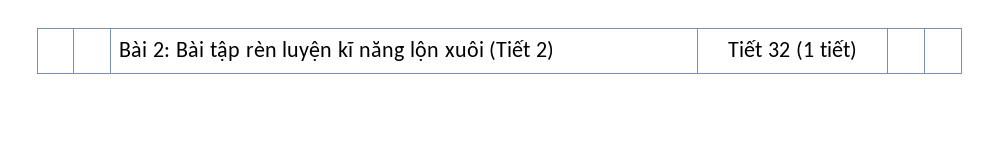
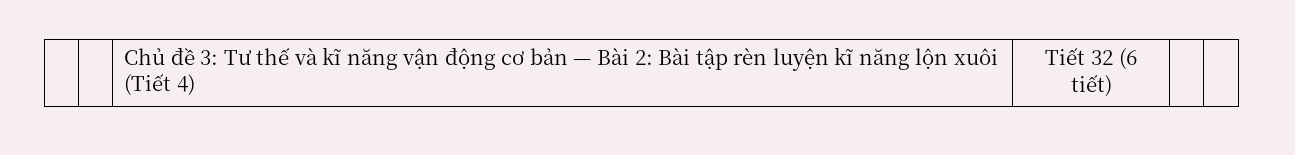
- | | Bài 2: Bài tập rèn luyện kĩ năng lộn xuôi (Tiết 2) | Tiết 32 (1 tiết) | |
+ | | Chủ đề 3: Tư thế và kĩ năng vận động cơ bản — Bài 2: Bài tập rèn luyện kĩ năng lộn xuôi (Tiết 4) | Tiết 32 (6 tiết) | |

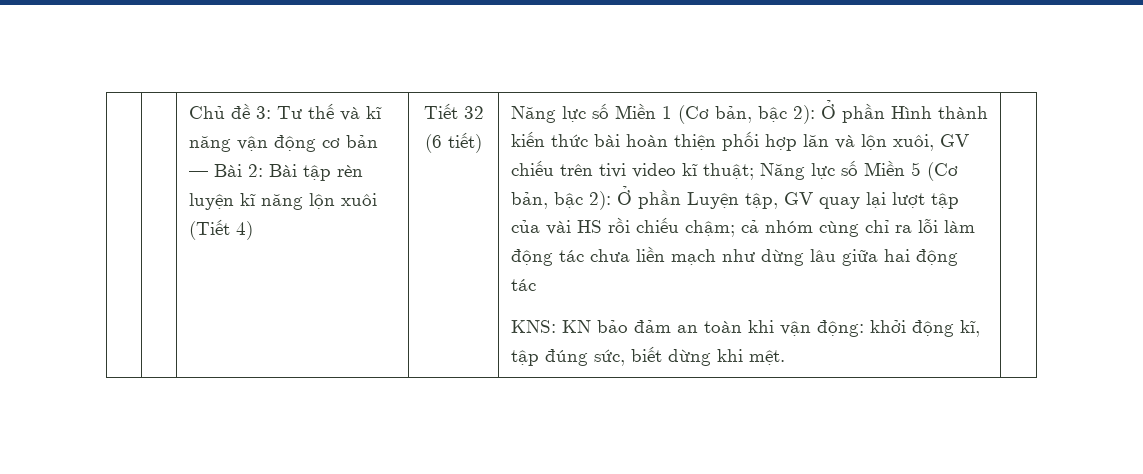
+ Năng lực số Miền 1 (Cơ bản, bậc 2): Ở phần Hình thành kiến thức bài hoàn thiện phối hợp lăn và lộn xuôi, GV chiếu trên tivi video kĩ thuật; Năng lực số Miền 5 (Cơ bản, bậc 2): Ở phần Luyện tập, GV quay lại lượt tập của vài HS rồi chiếu chậm; cả nhóm cùng chỉ ra lỗi làm động tác chưa liền mạch như dừng lâu giữa hai động tác
+ KNS: KN bảo đảm an toàn khi vận động: khởi động kĩ, tập đúng sức, biết dừng khi mệt.

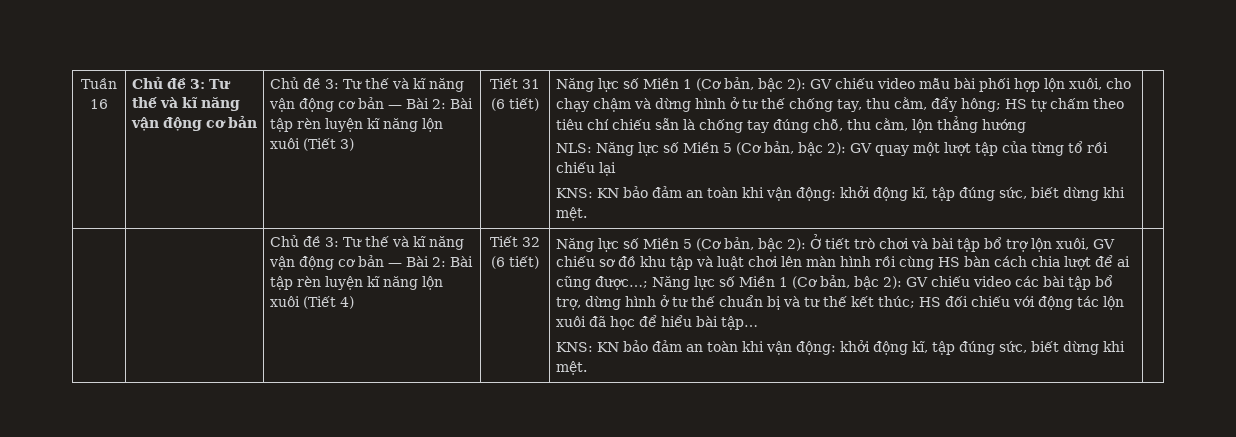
+ Tuần 16 | Chủ đề 3: Tư thế và kĩ năng vận động cơ bản | Chủ đề 3: Tư thế và kĩ năng vận động cơ bản — Bài 2: Bài tập rèn luyện kĩ năng lộn xuôi (Tiết 3) | Tiết 31 (6 tiết) | Năng lực số Miền 1 (Cơ bản, bậc 2): GV chiếu video mẫu bài phối hợp lộn xuôi, cho chạy chậm và dừng hình ở tư thế chống tay, thu cằm, đẩy hông; HS tự chấm theo tiêu chí chiếu sẵn là chống tay đúng chỗ, thu cằm, lộn thẳng hướng
+ NLS: Năng lực số Miền 5 (Cơ bản, bậc 2): GV quay một lượt tập của từng tổ rồi chiếu lại
+ KNS: KN bảo đảm an toàn khi vận động: khởi động kĩ, tập đúng sức, biết dừng khi mệt.
- Năng lực số Miền 1 (Cơ bản, bậc 2): Ở phần Hình thành kiến thức bài hoàn thiện phối hợp lăn và lộn xuôi, GV chiếu trên tivi video kĩ thuật; Năng lực số Miền 5 (Cơ bản, bậc 2): Ở phần Luyện tập, GV quay lại lượt tập của vài HS rồi chiếu chậm; cả nhóm cùng chỉ ra lỗi làm động tác chưa liền mạch như dừng lâu giữa hai động tác
+ Năng lực số Miền 5 (Cơ bản, bậc 2): Ở tiết trò chơi và bài tập bổ trợ lộn xuôi, GV chiếu sơ đồ khu tập và luật chơi lên màn hình rồi cùng HS bàn cách chia lượt để ai cũng được…; Năng lực số Miền 1 (Cơ bản, bậc 2): GV chiếu video các bài tập bổ trợ, dừng hình ở tư thế chuẩn bị và tư thế kết thúc; HS đối chiếu với động tác lộn xuôi đã học để hiểu bài tập…

